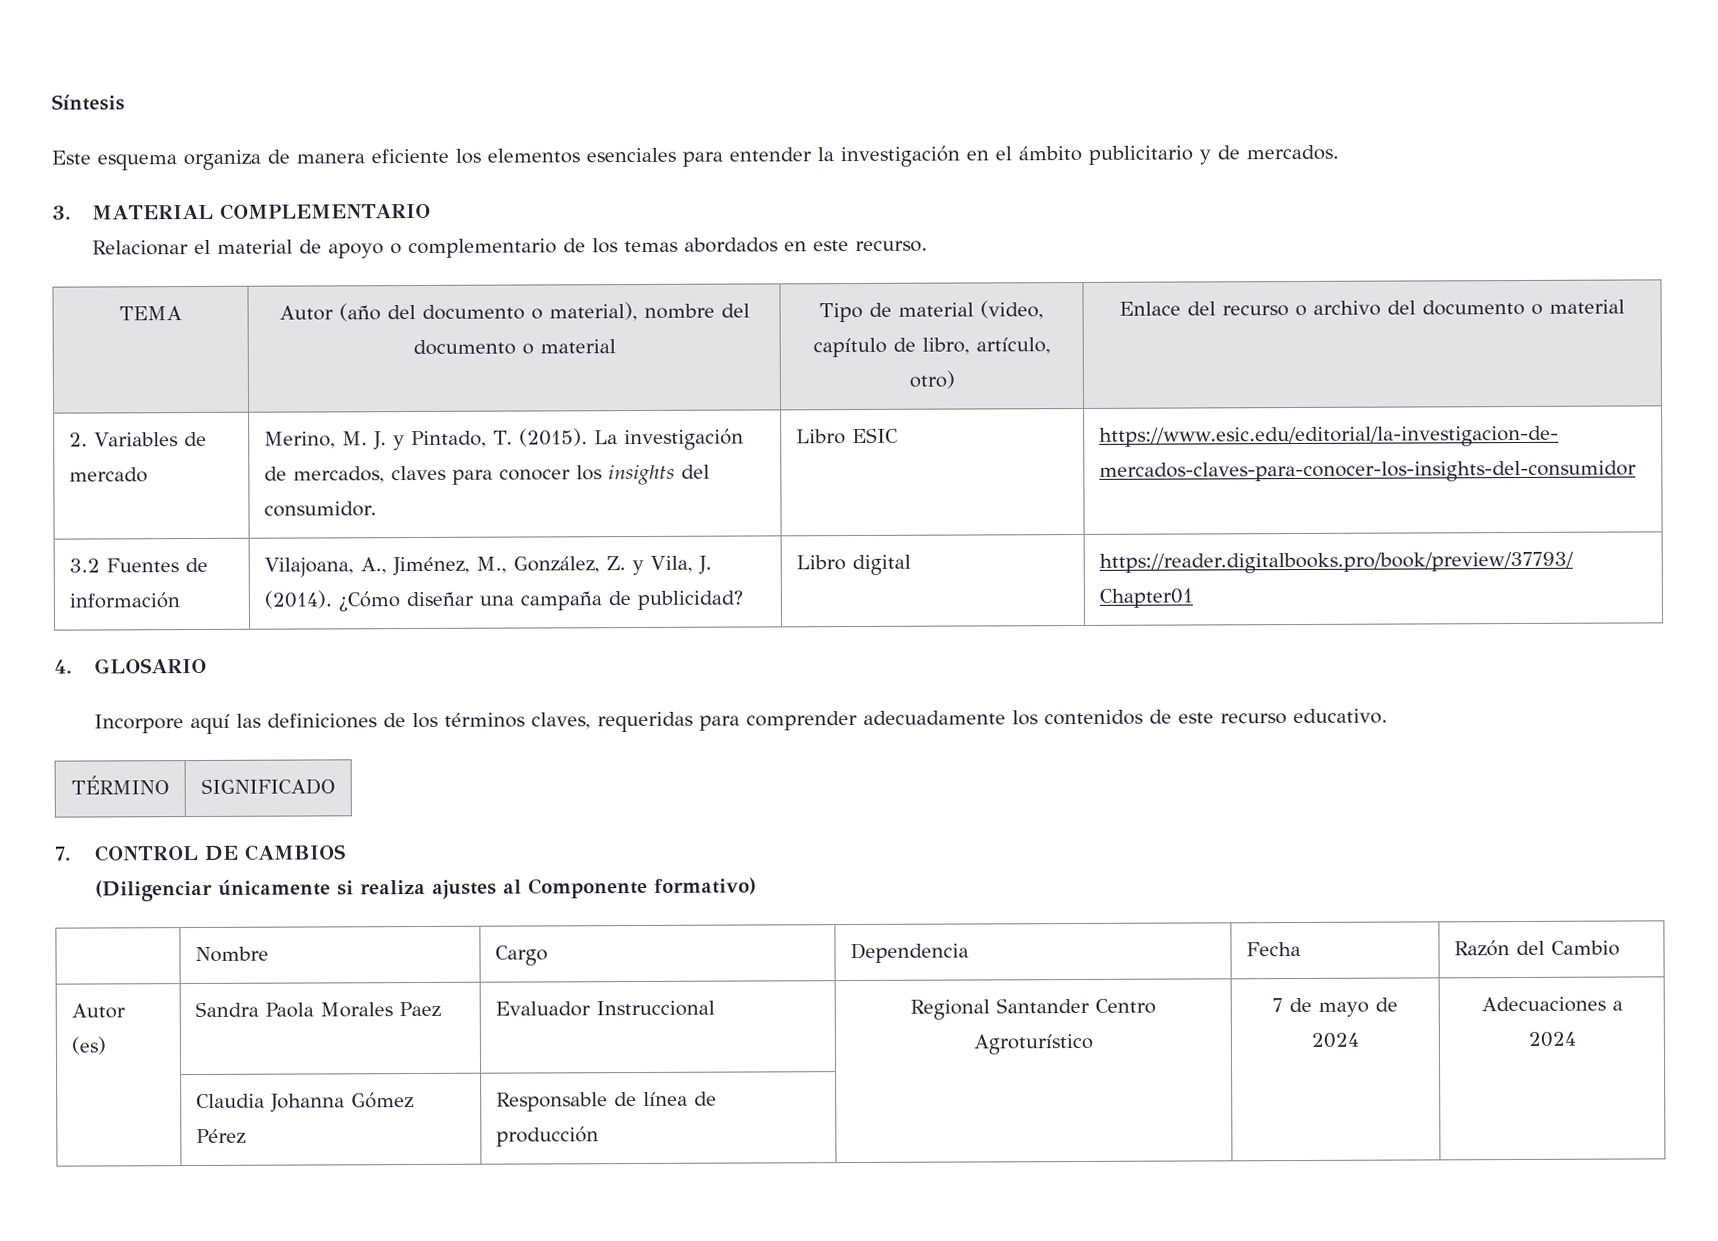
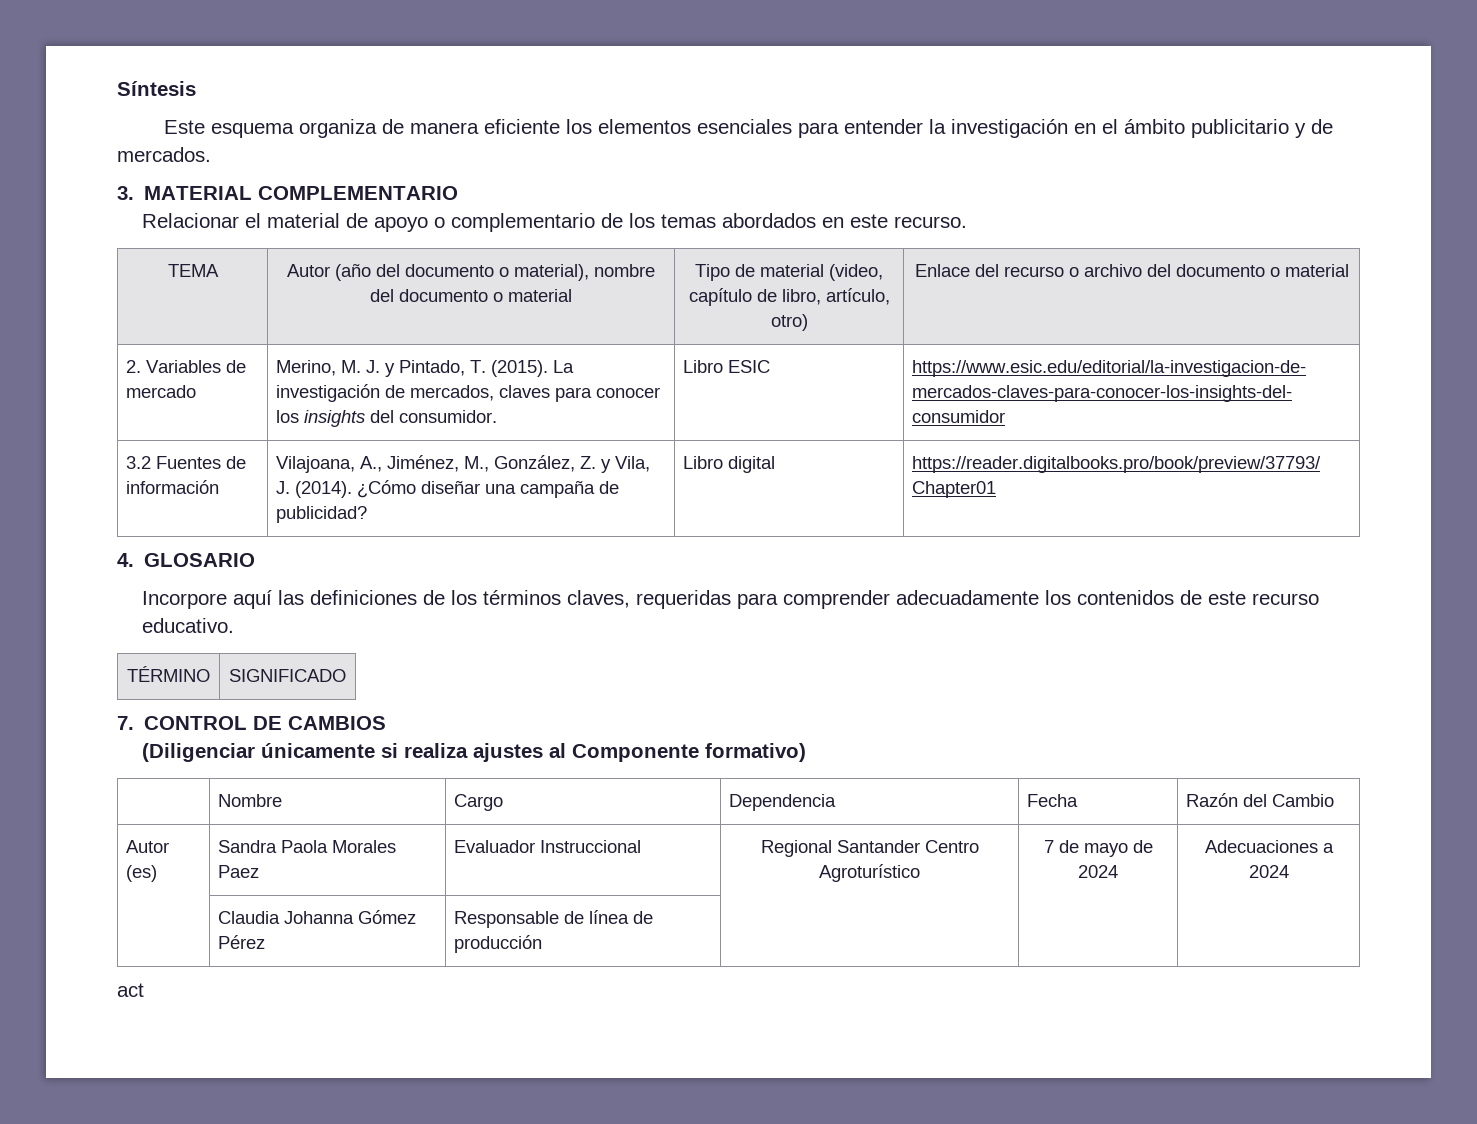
+ act

